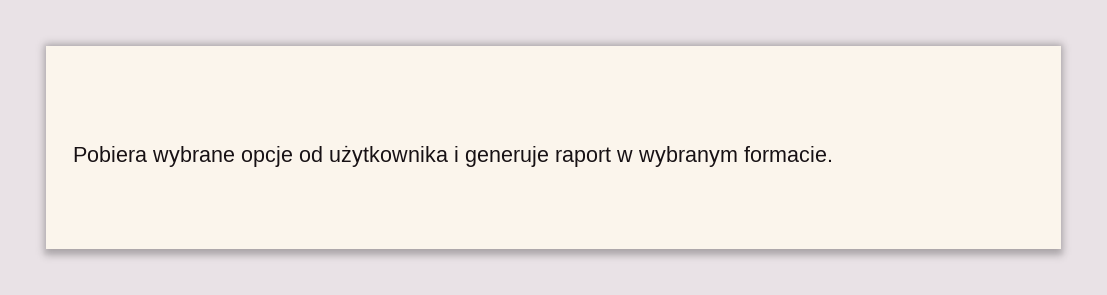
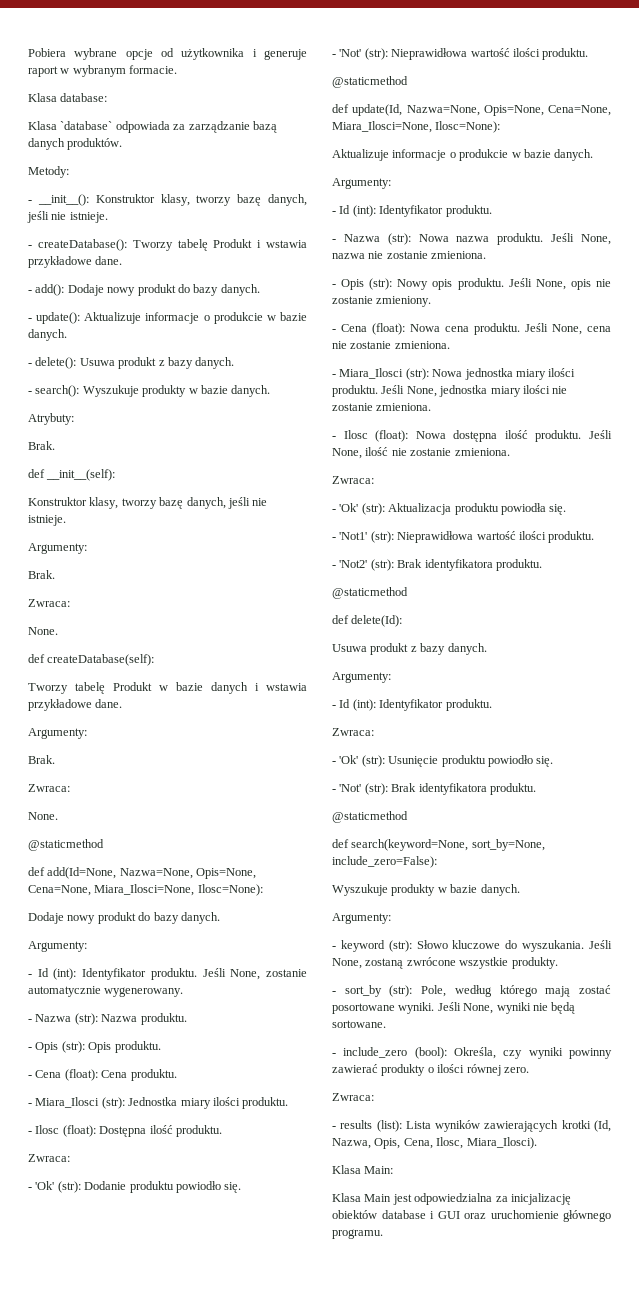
+ Klasa database:
+ Klasa `database` odpowiada za zarządzanie bazą danych produktów.
+ Metody:
+ - __init__(): Konstruktor klasy, tworzy bazę danych, jeśli nie istnieje.
+ - createDatabase(): Tworzy tabelę Produkt i wstawia przykładowe dane.
+ - add(): Dodaje nowy produkt do bazy danych.
+ - update(): Aktualizuje informacje o produkcie w bazie danych.
+ - delete(): Usuwa produkt z bazy danych.
+ - search(): Wyszukuje produkty w bazie danych.
+ Atrybuty:
+ Brak.
+ def __init__(self):
+ Konstruktor klasy, tworzy bazę danych, jeśli nie istnieje.
+ Argumenty:
+ Brak.
+ Zwraca:
+ None.
+ def createDatabase(self):
+ Tworzy tabelę Produkt w bazie danych i wstawia przykładowe dane.
+ Argumenty:
+ Brak.
+ Zwraca:
+ None.
+ @staticmethod
+ def add(Id=None, Nazwa=None, Opis=None, Cena=None, Miara_Ilosci=None, Ilosc=None):
+ Dodaje nowy produkt do bazy danych.
+ Argumenty:
+ - Id (int): Identyfikator produktu. Jeśli None, zostanie automatycznie wygenerowany.
+ - Nazwa (str): Nazwa produktu.
+ - Opis (str): Opis produktu.
+ - Cena (float): Cena produktu.
+ - Miara_Ilosci (str): Jednostka miary ilości produktu.
+ - Ilosc (float): Dostępna ilość produktu.
+ Zwraca:
+ - 'Ok' (str): Dodanie produktu powiodło się.
+ - 'Not' (str): Nieprawidłowa wartość ilości produktu.
+ @staticmethod
+ def update(Id, Nazwa=None, Opis=None, Cena=None, Miara_Ilosci=None, Ilosc=None):
+ Aktualizuje informacje o produkcie w bazie danych.
+ Argumenty:
+ - Id (int): Identyfikator produktu.
+ - Nazwa (str): Nowa nazwa produktu. Jeśli None, nazwa nie zostanie zmieniona.
+ - Opis (str): Nowy opis produktu. Jeśli None, opis nie zostanie zmieniony.
+ - Cena (float): Nowa cena produktu. Jeśli None, cena nie zostanie zmieniona.
+ - Miara_Ilosci (str): Nowa jednostka miary ilości produktu. Jeśli None, jednostka miary ilości nie zostanie zmieniona.
+ - Ilosc (float): Nowa dostępna ilość produktu. Jeśli None, ilość nie zostanie zmieniona.
+ Zwraca:
+ - 'Ok' (str): Aktualizacja produktu powiodła się.
+ - 'Not1' (str): Nieprawidłowa wartość ilości produktu.
+ - 'Not2' (str): Brak identyfikatora produktu.
+ @staticmethod
+ def delete(Id):
+ Usuwa produkt z bazy danych.
+ Argumenty:
+ - Id (int): Identyfikator produktu.
+ Zwraca:
+ - 'Ok' (str): Usunięcie produktu powiodło się.
+ - 'Not' (str): Brak identyfikatora produktu.
+ @staticmethod
+ def search(keyword=None, sort_by=None, include_zero=False):
+ Wyszukuje produkty w bazie danych.
+ Argumenty:
+ - keyword (str): Słowo kluczowe do wyszukania. Jeśli None, zostaną zwrócone wszystkie produkty.
+ - sort_by (str): Pole, według którego mają zostać posortowane wyniki. Jeśli None, wyniki nie będą sortowane.
+ - include_zero (bool): Określa, czy wyniki powinny zawierać produkty o ilości równej zero.
+ Zwraca:
+ - results (list): Lista wyników zawierających krotki (Id, Nazwa, Opis, Cena, Ilosc, Miara_Ilosci).
+ Klasa Main:
+ Klasa Main jest odpowiedzialna za inicjalizację obiektów database i GUI oraz uruchomienie głównego programu.

